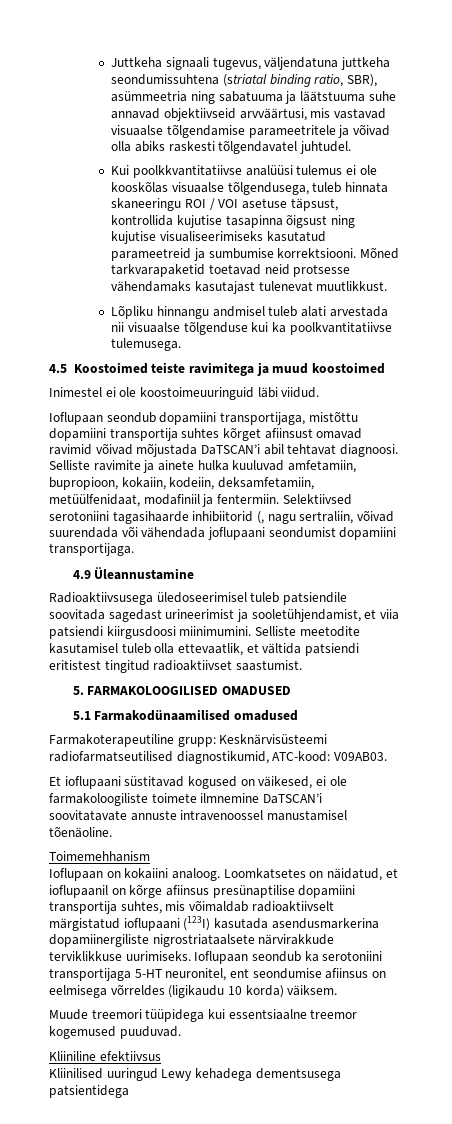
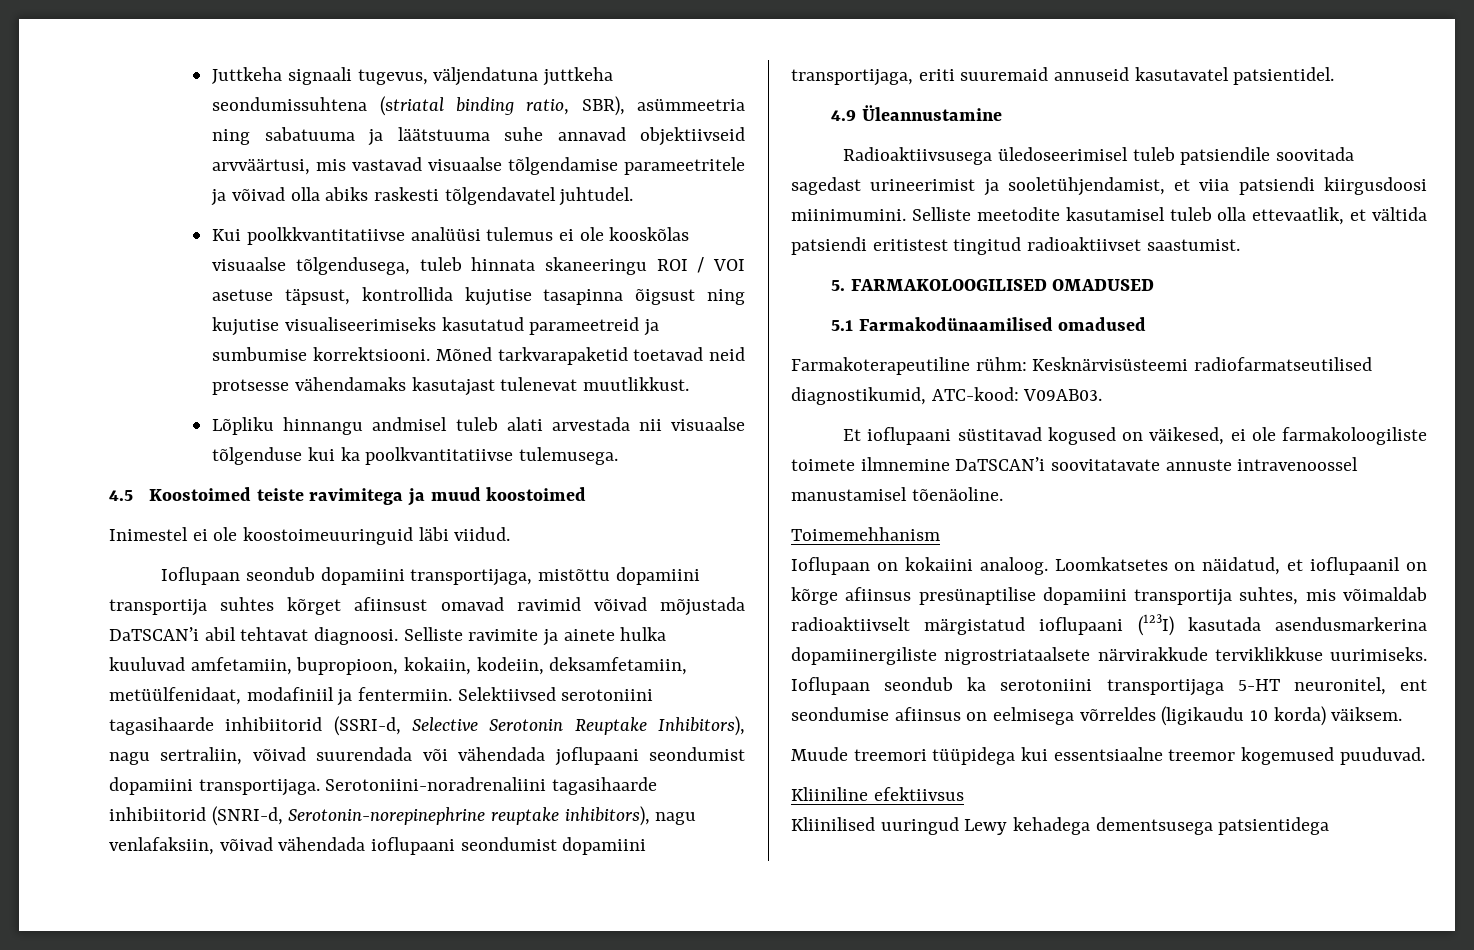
- Selektiivsed serotoniini tagasihaarde inhibiitorid (, nagu sertraliin, võivad suurendada või vähendada joflupaani seondumist dopamiini transportijaga.
+ Selektiivsed serotoniini tagasihaarde inhibiitorid (SSRI-d, Selective Serotonin Reuptake Inhibitors), nagu sertraliin, võivad suurendada või vähendada joflupaani seondumist dopamiini transportijaga. Serotoniini-noradrenaliini tagasihaarde inhibiitorid (SNRI-d, Serotonin-norepinephrine reuptake inhibitors), nagu venlafaksiin, võivad vähendada ioflupaani seondumist dopamiini transportijaga, eriti suuremaid annuseid kasutavatel patsientidel.
- Farmakoterapeutiline grupp: Kesknärvisüsteemi radiofarmatseutilised diagnostikumid, ATC-kood: V09AB03.
+ Farmakoterapeutiline rühm: Kesknärvisüsteemi radiofarmatseutilised diagnostikumid, ATC-kood: V09AB03.

